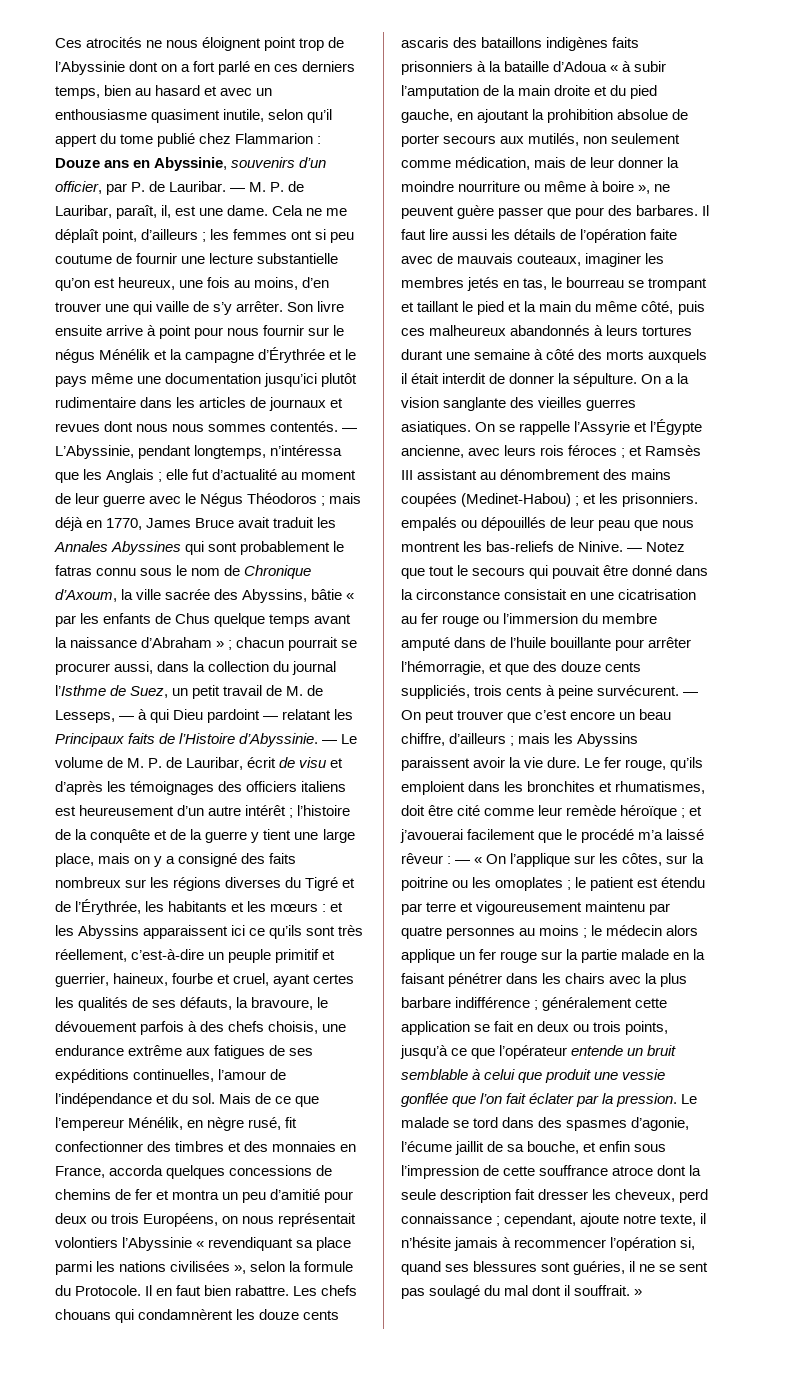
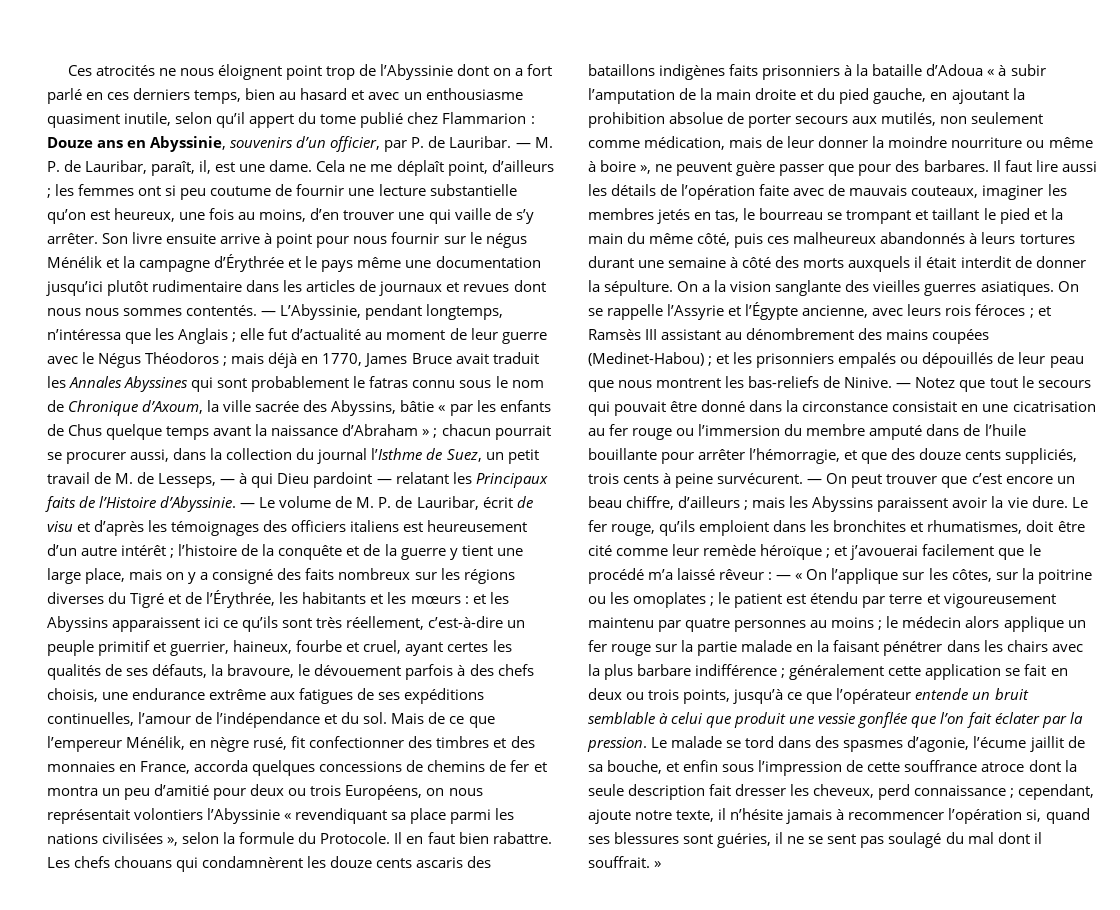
- On se rappelle l’Assyrie et l’Égypte ancienne, avec leurs rois féroces ; et Ramsès III assistant au dénombrement des mains coupées (Medinet-Habou) ; et les prisonniers. empalés ou dépouillés de leur peau que nous montrent les bas-reliefs de Ninive.
+ On se rappelle l’Assyrie et l’Égypte ancienne, avec leurs rois féroces ; et Ramsès III assistant au dénombrement des mains coupées (Medinet-Habou) ; et les prisonniers empalés ou dépouillés de leur peau que nous montrent les bas-reliefs de Ninive.

